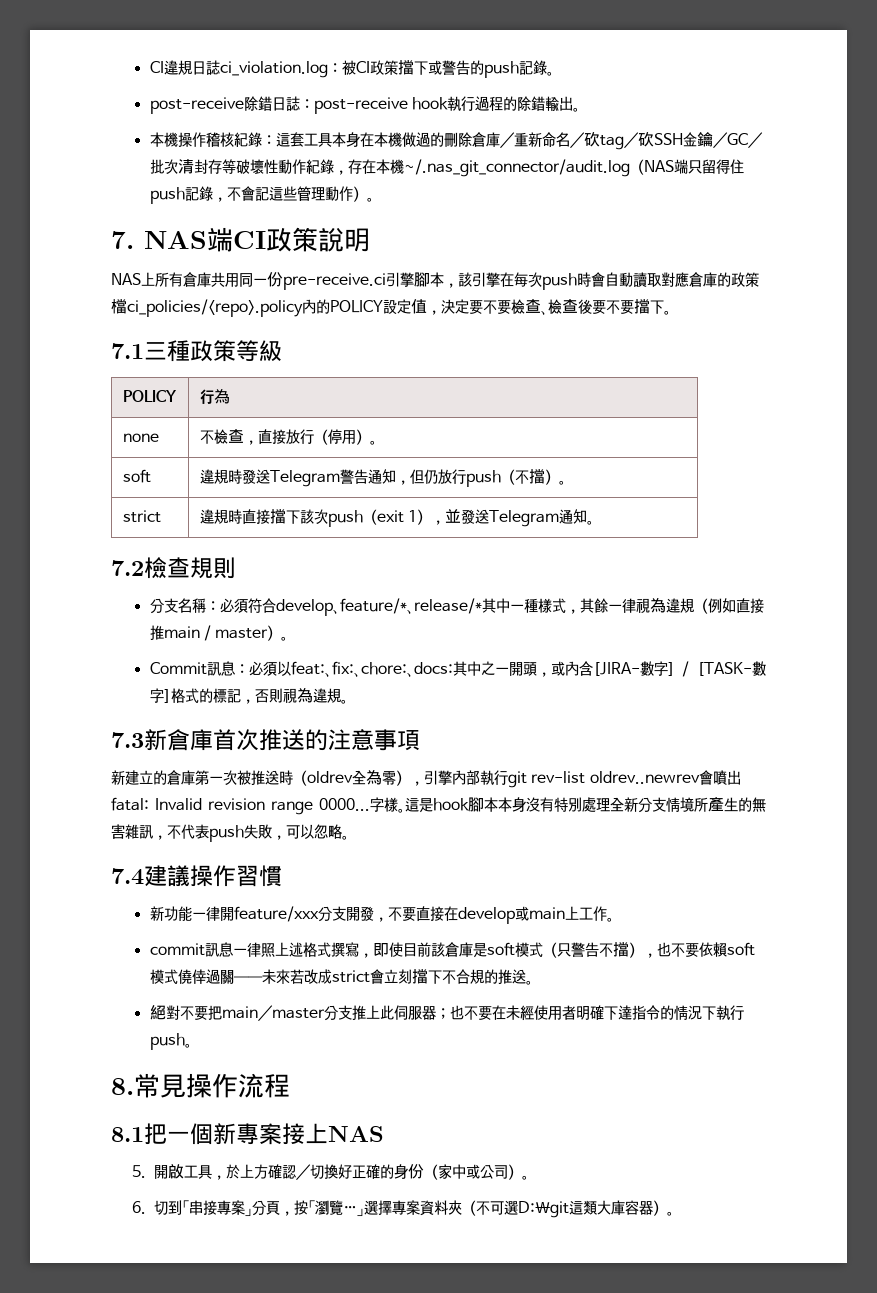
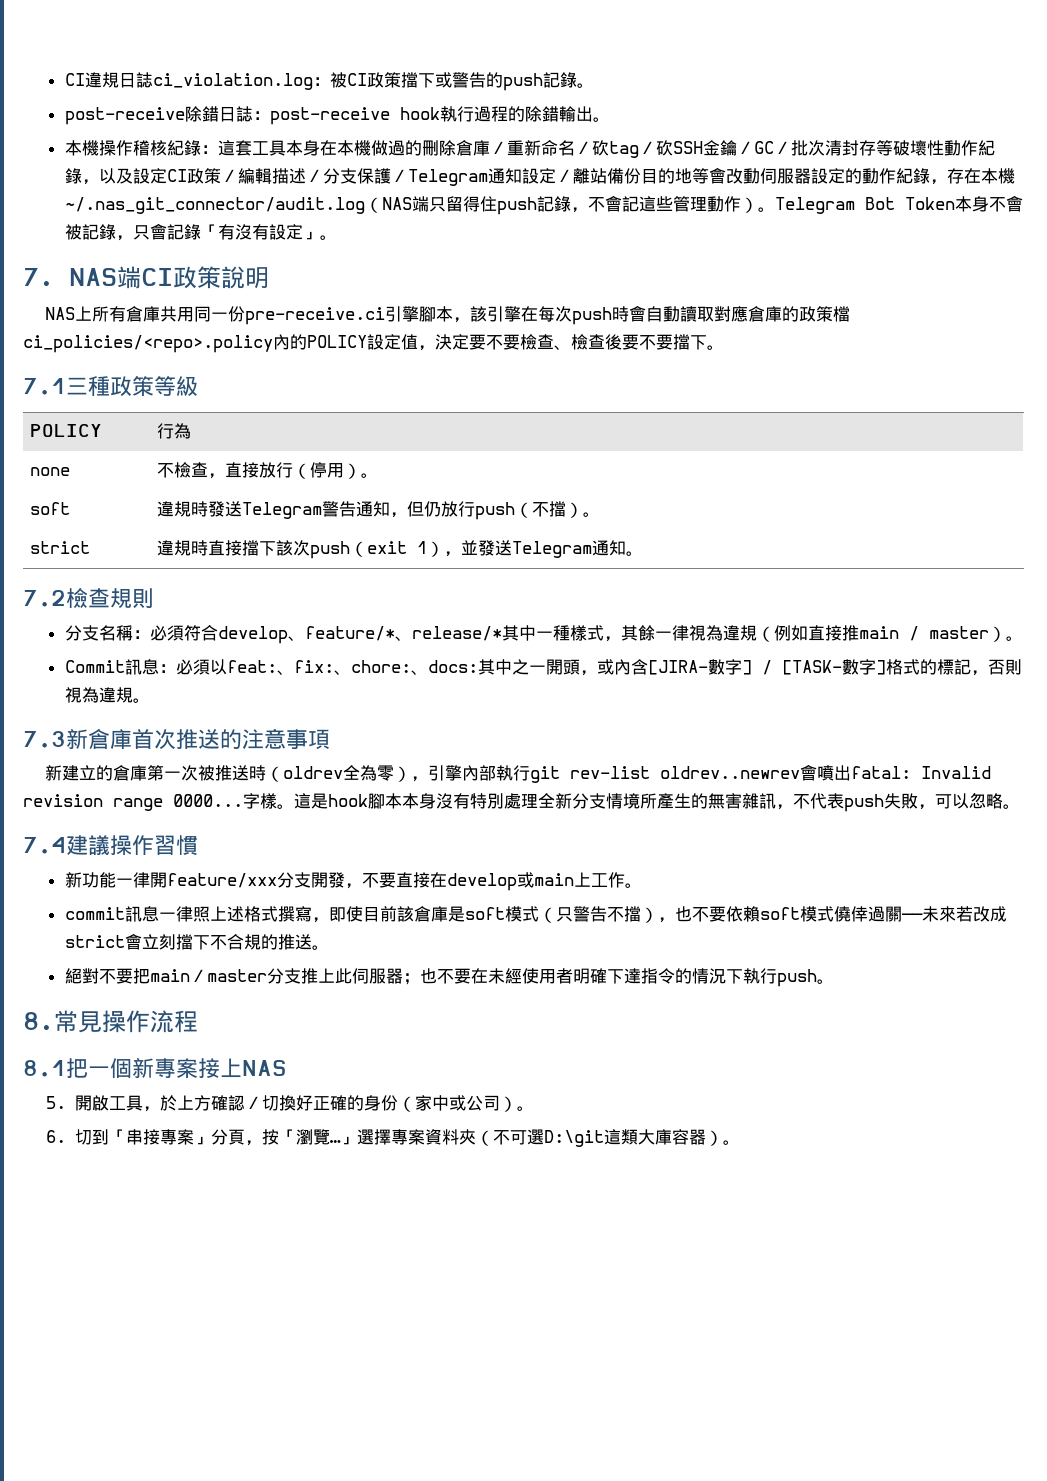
- 本機操作稽核紀錄：這套工具本身在本機做過的刪除倉庫／重新命名／砍tag／砍SSH金鑰／GC／批次清封存等破壞性動作紀錄，存在本機~/.nas_git_connector/audit.log（NAS端只留得住push記錄，不會記這些管理動作）。
+ 本機操作稽核紀錄：這套工具本身在本機做過的刪除倉庫／重新命名／砍tag／砍SSH金鑰／GC／批次清封存等破壞性動作紀錄，以及設定CI政策／編輯描述／分支保護／Telegram通知設定／離站備份目的地等會改動伺服器設定的動作紀錄，存在本機~/.nas_git_connector/audit.log（NAS端只留得住push記錄，不會記這些管理動作）。Telegram Bot Token本身不會被記錄，只會記錄「有沒有設定」。

